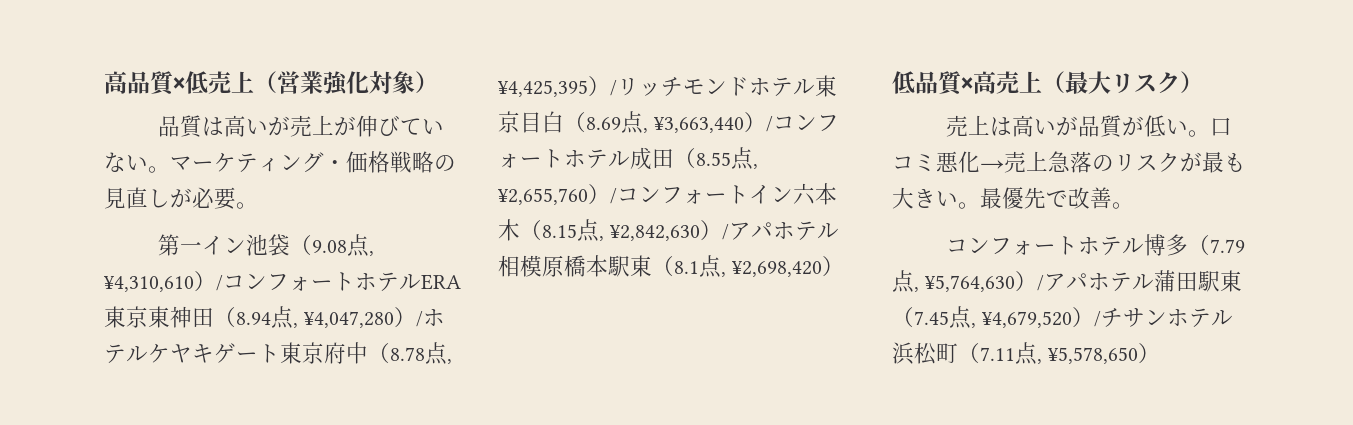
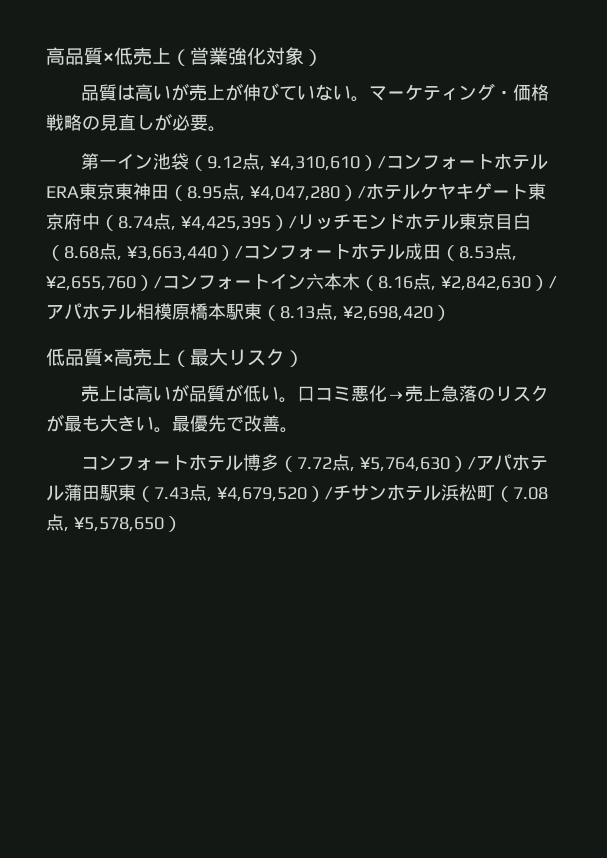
- 第一イン池袋（9.08点, ¥4,310,610）/コンフォートホテルERA東京東神田（8.94点, ¥4,047,280）/ホテルケヤキゲート東京府中（8.78点, ¥4,425,395）/リッチモンドホテル東京目白（8.69点, ¥3,663,440）/コンフォートホテル成田（8.55点, ¥2,655,760）/コンフォートイン六本木（8.15点, ¥2,842,630）/アパホテル相模原橋本駅東（8.1点, ¥2,698,420）
+ 第一イン池袋（9.12点, ¥4,310,610）/コンフォートホテルERA東京東神田（8.95点, ¥4,047,280）/ホテルケヤキゲート東京府中（8.74点, ¥4,425,395）/リッチモンドホテル東京目白（8.68点, ¥3,663,440）/コンフォートホテル成田（8.53点, ¥2,655,760）/コンフォートイン六本木（8.16点, ¥2,842,630）/アパホテル相模原橋本駅東（8.13点, ¥2,698,420）
- コンフォートホテル博多（7.79点, ¥5,764,630）/アパホテル蒲田駅東（7.45点, ¥4,679,520）/チサンホテル浜松町（7.11点, ¥5,578,650）
+ コンフォートホテル博多（7.72点, ¥5,764,630）/アパホテル蒲田駅東（7.43点, ¥4,679,520）/チサンホテル浜松町（7.08点, ¥5,578,650）

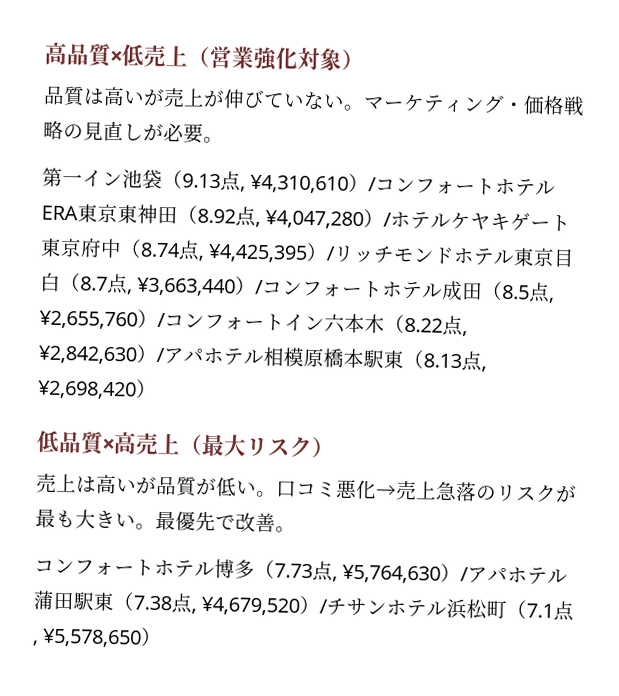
- 第一イン池袋（9.12点, ¥4,310,610）/コンフォートホテルERA東京東神田（8.95点, ¥4,047,280）/ホテルケヤキゲート東京府中（8.74点, ¥4,425,395）/リッチモンドホテル東京目白（8.68点, ¥3,663,440）/コンフォートホテル成田（8.53点, ¥2,655,760）/コンフォートイン六本木（8.16点, ¥2,842,630）/アパホテル相模原橋本駅東（8.13点, ¥2,698,420）
+ 第一イン池袋（9.13点, ¥4,310,610）/コンフォートホテルERA東京東神田（8.92点, ¥4,047,280）/ホテルケヤキゲート東京府中（8.74点, ¥4,425,395）/リッチモンドホテル東京目白（8.7点, ¥3,663,440）/コンフォートホテル成田（8.5点, ¥2,655,760）/コンフォートイン六本木（8.22点, ¥2,842,630）/アパホテル相模原橋本駅東（8.13点, ¥2,698,420）
- コンフォートホテル博多（7.72点, ¥5,764,630）/アパホテル蒲田駅東（7.43点, ¥4,679,520）/チサンホテル浜松町（7.08点, ¥5,578,650）
+ コンフォートホテル博多（7.73点, ¥5,764,630）/アパホテル蒲田駅東（7.38点, ¥4,679,520）/チサンホテル浜松町（7.1点, ¥5,578,650）

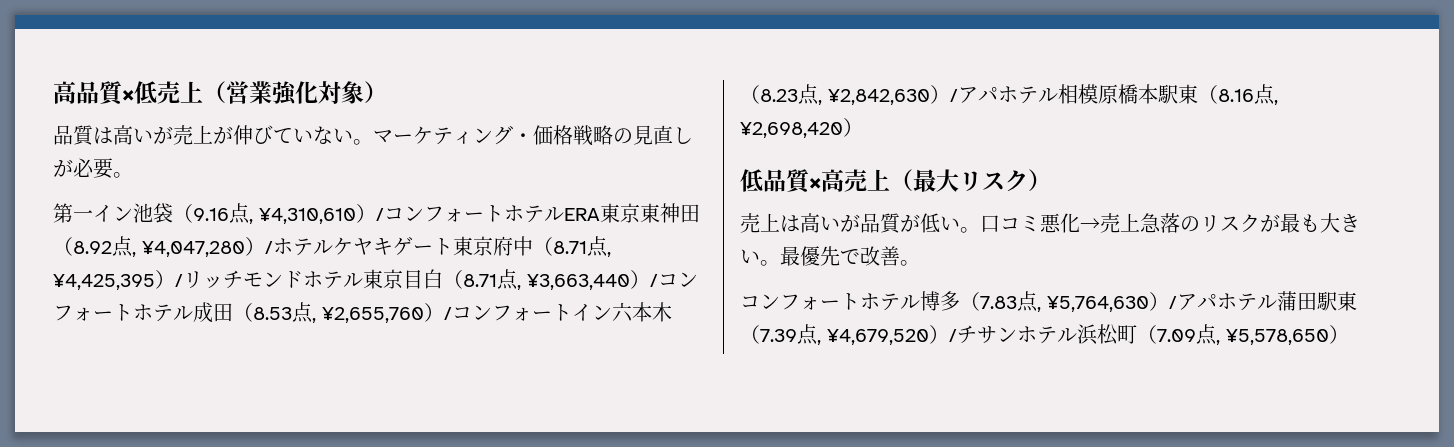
- 第一イン池袋（9.13点, ¥4,310,610）/コンフォートホテルERA東京東神田（8.92点, ¥4,047,280）/ホテルケヤキゲート東京府中（8.74点, ¥4,425,395）/リッチモンドホテル東京目白（8.7点, ¥3,663,440）/コンフォートホテル成田（8.5点, ¥2,655,760）/コンフォートイン六本木（8.22点, ¥2,842,630）/アパホテル相模原橋本駅東（8.13点, ¥2,698,420）
+ 第一イン池袋（9.16点, ¥4,310,610）/コンフォートホテルERA東京東神田（8.92点, ¥4,047,280）/ホテルケヤキゲート東京府中（8.71点, ¥4,425,395）/リッチモンドホテル東京目白（8.71点, ¥3,663,440）/コンフォートホテル成田（8.53点, ¥2,655,760）/コンフォートイン六本木（8.23点, ¥2,842,630）/アパホテル相模原橋本駅東（8.16点, ¥2,698,420）
- コンフォートホテル博多（7.73点, ¥5,764,630）/アパホテル蒲田駅東（7.38点, ¥4,679,520）/チサンホテル浜松町（7.1点, ¥5,578,650）
+ コンフォートホテル博多（7.83点, ¥5,764,630）/アパホテル蒲田駅東（7.39点, ¥4,679,520）/チサンホテル浜松町（7.09点, ¥5,578,650）

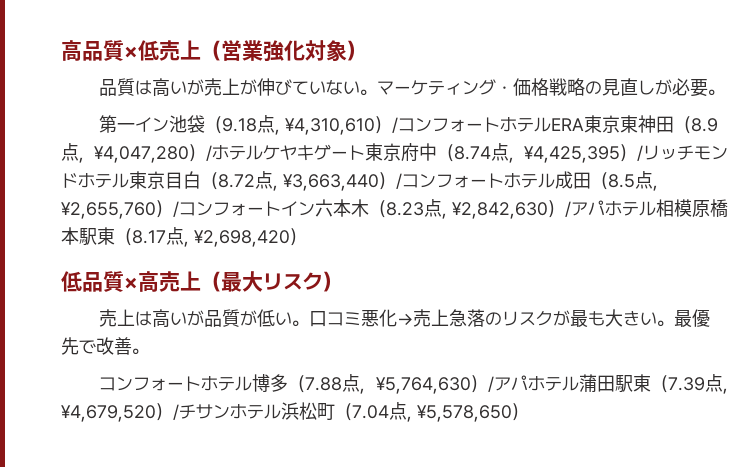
- 第一イン池袋（9.16点, ¥4,310,610）/コンフォートホテルERA東京東神田（8.92点, ¥4,047,280）/ホテルケヤキゲート東京府中（8.71点, ¥4,425,395）/リッチモンドホテル東京目白（8.71点, ¥3,663,440）/コンフォートホテル成田（8.53点, ¥2,655,760）/コンフォートイン六本木（8.23点, ¥2,842,630）/アパホテル相模原橋本駅東（8.16点, ¥2,698,420）
+ 第一イン池袋（9.18点, ¥4,310,610）/コンフォートホテルERA東京東神田（8.9点, ¥4,047,280）/ホテルケヤキゲート東京府中（8.74点, ¥4,425,395）/リッチモンドホテル東京目白（8.72点, ¥3,663,440）/コンフォートホテル成田（8.5点, ¥2,655,760）/コンフォートイン六本木（8.23点, ¥2,842,630）/アパホテル相模原橋本駅東（8.17点, ¥2,698,420）
- コンフォートホテル博多（7.83点, ¥5,764,630）/アパホテル蒲田駅東（7.39点, ¥4,679,520）/チサンホテル浜松町（7.09点, ¥5,578,650）
+ コンフォートホテル博多（7.88点, ¥5,764,630）/アパホテル蒲田駅東（7.39点, ¥4,679,520）/チサンホテル浜松町（7.04点, ¥5,578,650）

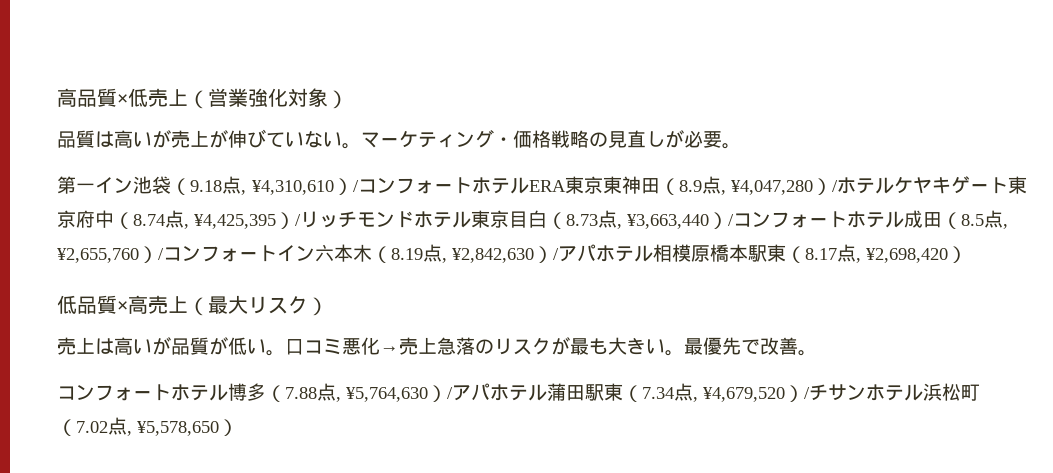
- 第一イン池袋（9.18点, ¥4,310,610）/コンフォートホテルERA東京東神田（8.9点, ¥4,047,280）/ホテルケヤキゲート東京府中（8.74点, ¥4,425,395）/リッチモンドホテル東京目白（8.72点, ¥3,663,440）/コンフォートホテル成田（8.5点, ¥2,655,760）/コンフォートイン六本木（8.23点, ¥2,842,630）/アパホテル相模原橋本駅東（8.17点, ¥2,698,420）
+ 第一イン池袋（9.18点, ¥4,310,610）/コンフォートホテルERA東京東神田（8.9点, ¥4,047,280）/ホテルケヤキゲート東京府中（8.74点, ¥4,425,395）/リッチモンドホテル東京目白（8.73点, ¥3,663,440）/コンフォートホテル成田（8.5点, ¥2,655,760）/コンフォートイン六本木（8.19点, ¥2,842,630）/アパホテル相模原橋本駅東（8.17点, ¥2,698,420）
- コンフォートホテル博多（7.88点, ¥5,764,630）/アパホテル蒲田駅東（7.39点, ¥4,679,520）/チサンホテル浜松町（7.04点, ¥5,578,650）
+ コンフォートホテル博多（7.88点, ¥5,764,630）/アパホテル蒲田駅東（7.34点, ¥4,679,520）/チサンホテル浜松町（7.02点, ¥5,578,650）

